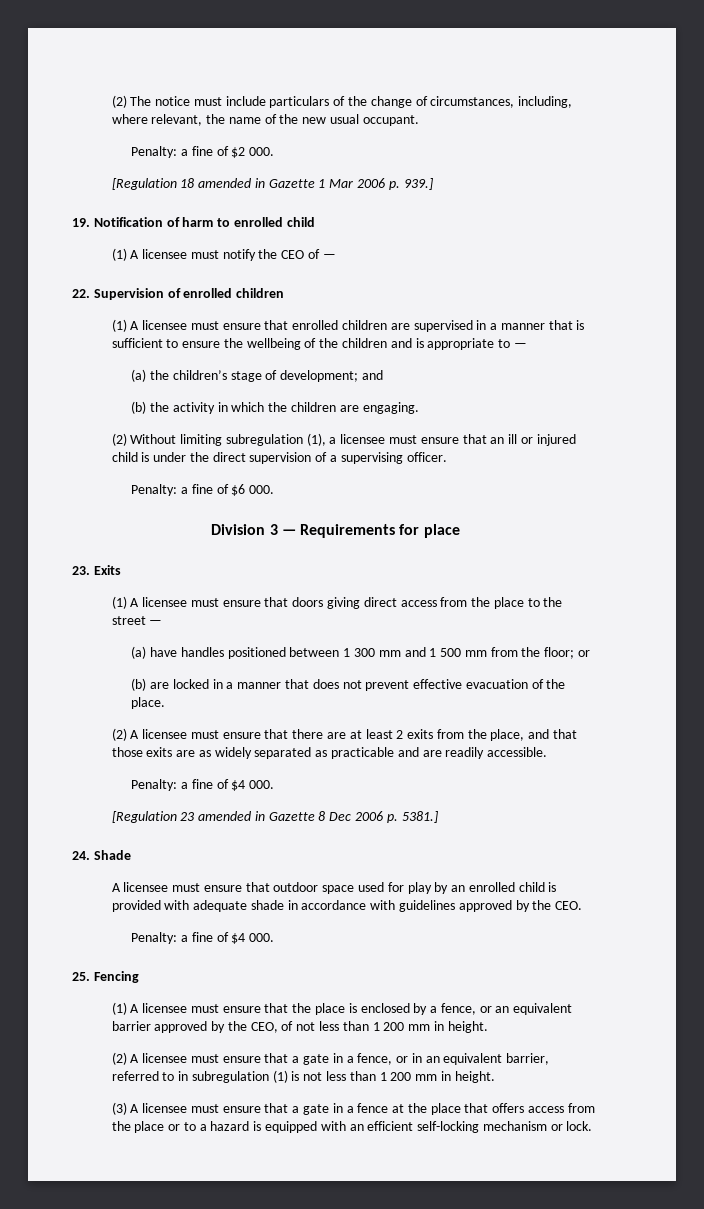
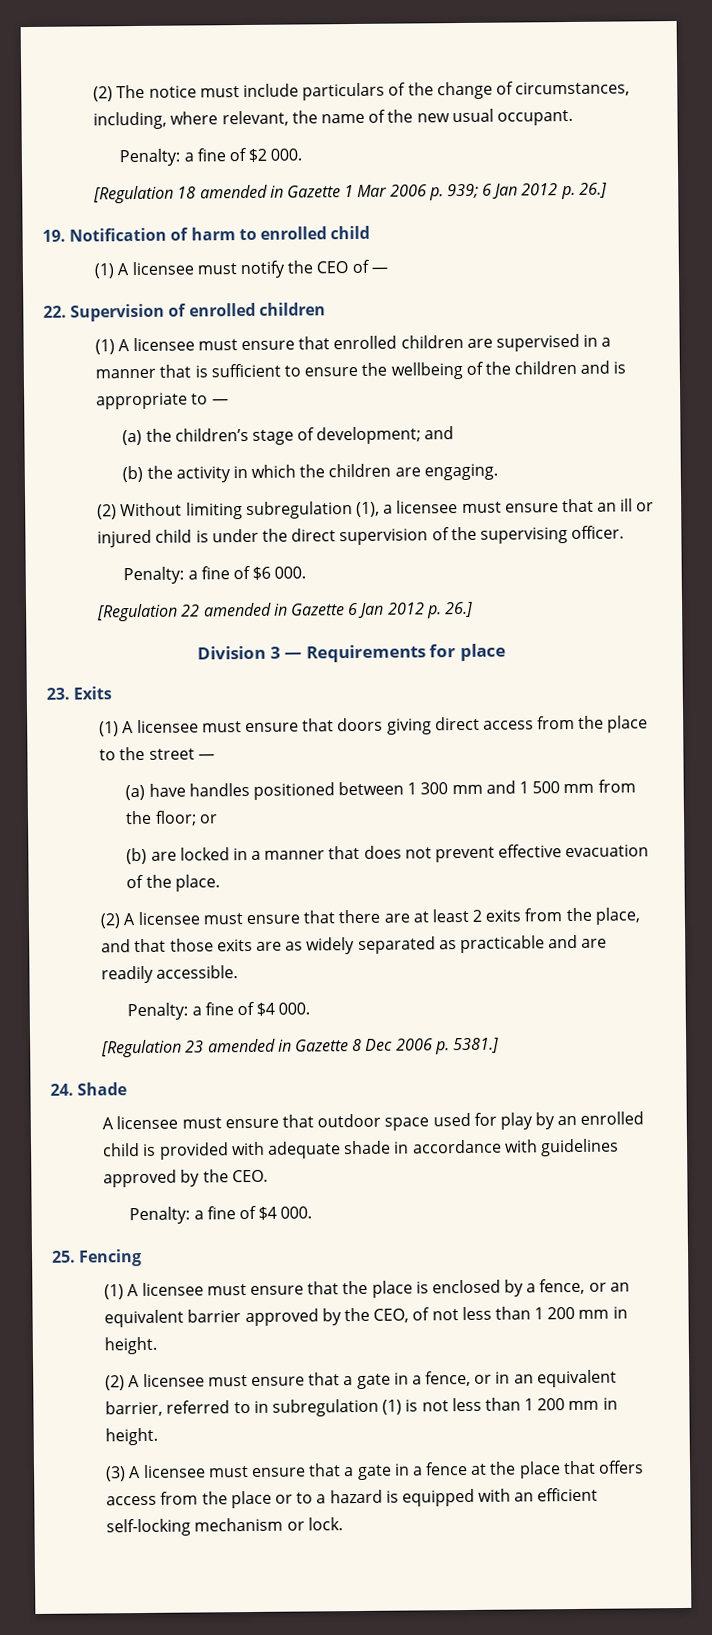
- [Regulation 18 amended in Gazette 1 Mar 2006 p. 939.]
+ [Regulation 18 amended in Gazette 1 Mar 2006 p. 939; 6 Jan 2012 p. 26.]
- (2) Without limiting subregulation (1), a licensee must ensure that an ill or injured child is under the direct supervision of a supervising officer.
+ (2) Without limiting subregulation (1), a licensee must ensure that an ill or injured child is under the direct supervision of the supervising officer.
+ [Regulation 22 amended in Gazette 6 Jan 2012 p. 26.]

